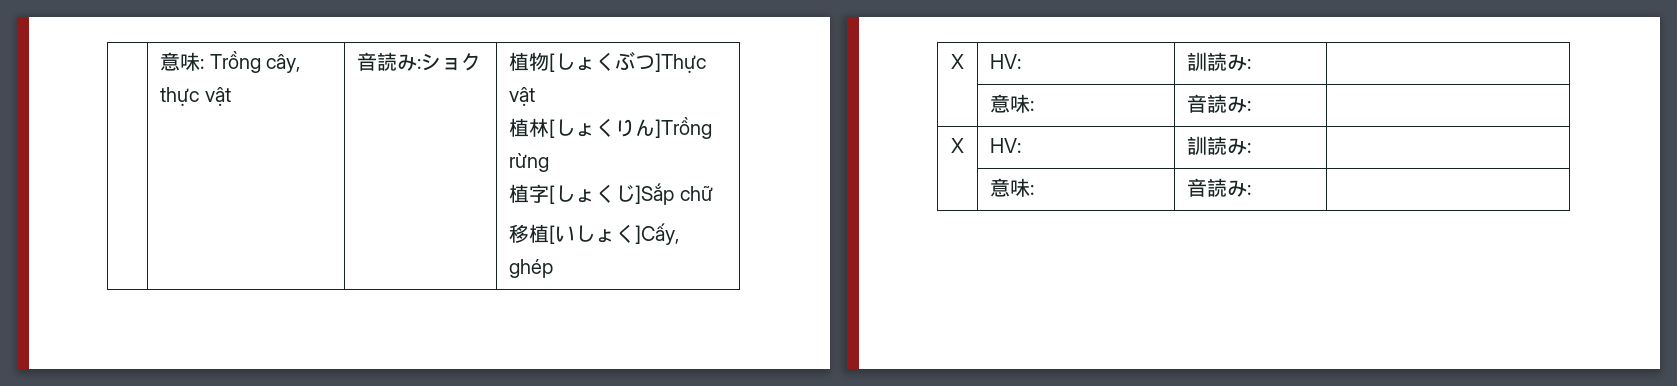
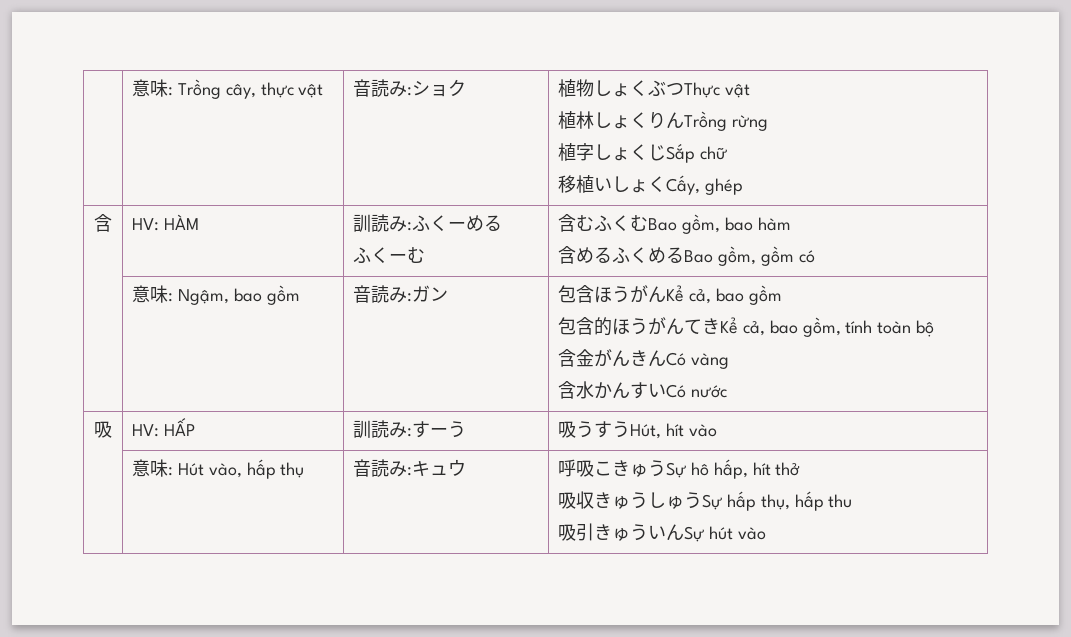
- | 意味: Trồng cây, thực vật | 音読み:ショク | 植物[しょくぶつ]Thực vật
- 植林[しょくりん]Trồng rừng
- 植字[しょくじ]Sắp chữ
- 移植[いしょく]Cấy, ghép
- X | HV: | 訓読み: |
- | 意味: | 音読み: |
- X | HV: | 訓読み: |
- | 意味: | 音読み: |
+ | 意味: Trồng cây, thực vật | 音読み:ショク | 植物しょくぶつThực vật
+ 植林しょくりんTrồng rừng
+ 植字しょくじSắp chữ
+ 移植いしょくCấy, ghép
+ 含 | HV: HÀM | 訓読み:ふくーめる
+ ふくーむ | 含むふくむBao gồm, bao hàm
+ 含めるふくめるBao gồm, gồm có
+ | 意味: Ngậm, bao gồm | 音読み:ガン | 包含ほうがんKể cả, bao gồm
+ 包含的ほうがんてきKể cả, bao gồm, tính toàn bộ
+ 含金がんきんCó vàng
+ 含水かんすいCó nước
+ 吸 | HV: HẤP | 訓読み:すーう | 吸うすうHút, hít vào
+ | 意味: Hút vào, hấp thụ | 音読み:キュウ | 呼吸こきゅうSự hô hấp, hít thở
+ 吸収きゅうしゅうSự hấp thụ, hấp thu
+ 吸引きゅういんSự hút vào

